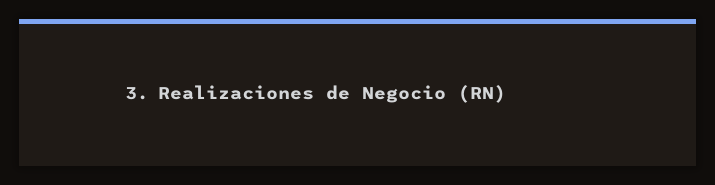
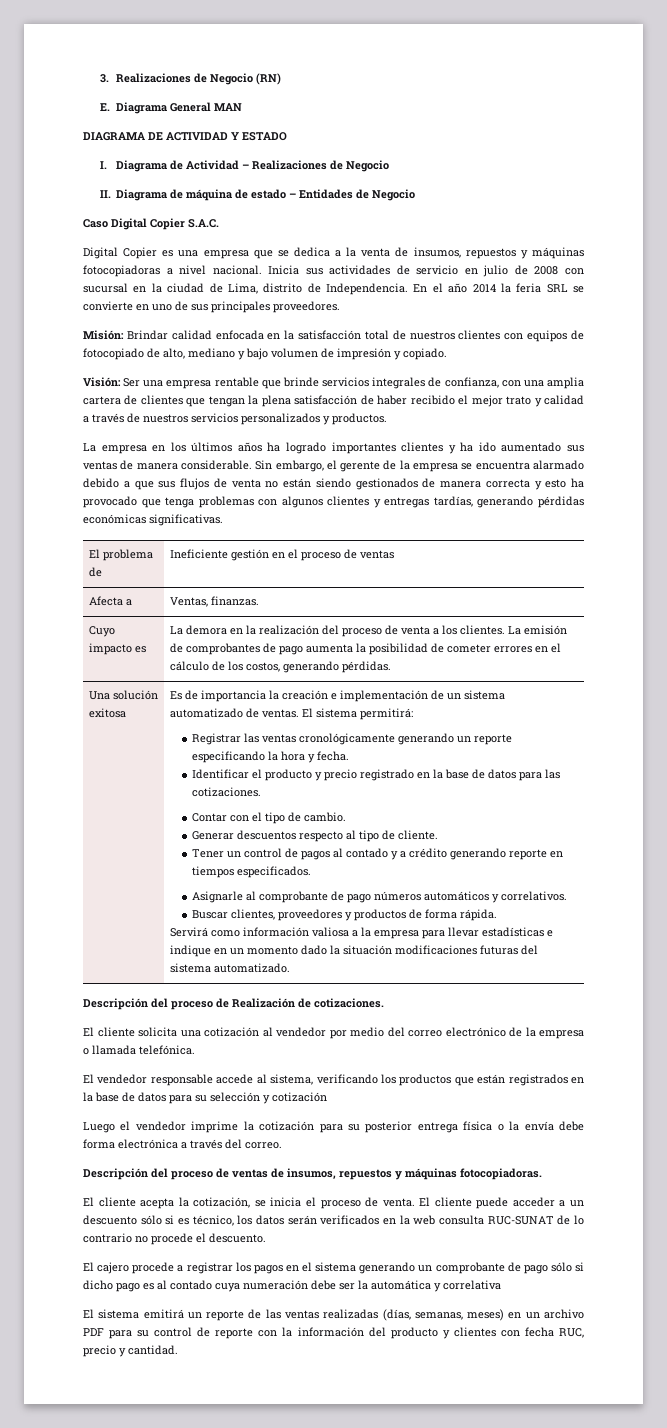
+ E. Diagrama General MAN
+ DIAGRAMA DE ACTIVIDAD Y ESTADO
+ I. Diagrama de Actividad – Realizaciones de Negocio
+ II. Diagrama de máquina de estado – Entidades de Negocio
+ Caso Digital Copier S.A.C.
+ Digital Copier es una empresa que se dedica a la venta de insumos, repuestos y máquinas fotocopiadoras a nivel nacional. Inicia sus actividades de servicio en julio de 2008 con sucursal en la ciudad de Lima, distrito de Independencia. En el año 2014 la feria SRL se convierte en uno de sus principales proveedores.
+ Misión: Brindar calidad enfocada en la satisfacción total de nuestros clientes con equipos de fotocopiado de alto, mediano y bajo volumen de impresión y copiado.
+ Visión: Ser una empresa rentable que brinde servicios integrales de confianza, con una amplia cartera de clientes que tengan la plena satisfacción de haber recibido el mejor trato y calidad a través de nuestros servicios personalizados y productos.
+ La empresa en los últimos años ha logrado importantes clientes y ha ido aumentado sus ventas de manera considerable. Sin embargo, el gerente de la empresa se encuentra alarmado debido a que sus flujos de venta no están siendo gestionados de manera correcta y esto ha provocado que tenga problemas con algunos clientes y entregas tardías, generando pérdidas económicas significativas.
+ El problema de | Ineficiente gestión en el proceso de ventas
+ Afecta a | Ventas, finanzas.
+ Cuyo impacto es | La demora en la realización del proceso de venta a los clientes. La emisión de comprobantes de pago aumenta la posibilidad de cometer errores en el cálculo de los costos, generando pérdidas.
+ Una solución exitosa | Es de importancia la creación e implementación de un sistema automatizado de ventas. El sistema permitirá:
+ Registrar las ventas cronológicamente generando un reporte especificando la hora y fecha.
+ Identificar el producto y precio registrado en la base de datos para las cotizaciones.
+ Contar con el tipo de cambio.
+ Generar descuentos respecto al tipo de cliente.
+ Tener un control de pagos al contado y a crédito generando reporte en tiempos especificados.
+ Asignarle al comprobante de pago números automáticos y correlativos.
+ Buscar clientes, proveedores y productos de forma rápida.
+ Servirá como información valiosa a la empresa para llevar estadísticas e indique en un momento dado la situación modificaciones futuras del sistema automatizado.
+ Descripción del proceso de Realización de cotizaciones.
+ El cliente solicita una cotización al vendedor por medio del correo electrónico de la empresa o llamada telefónica.
+ El vendedor responsable accede al sistema, verificando los productos que están registrados en la base de datos para su selección y cotización
+ Luego el vendedor imprime la cotización para su posterior entrega física o la envía debe forma electrónica a través del correo.
+ Descripción del proceso de ventas de insumos, repuestos y máquinas fotocopiadoras.
+ El cliente acepta la cotización, se inicia el proceso de venta. El cliente puede acceder a un descuento sólo si es técnico, los datos serán verificados en la web consulta RUC-SUNAT de lo contrario no procede el descuento.
+ El cajero procede a registrar los pagos en el sistema generando un comprobante de pago sólo si dicho pago es al contado cuya numeración debe ser la automática y correlativa
+ El sistema emitirá un reporte de las ventas realizadas (días, semanas, meses) en un archivo PDF para su control de reporte con la información del producto y clientes con fecha RUC, precio y cantidad.

